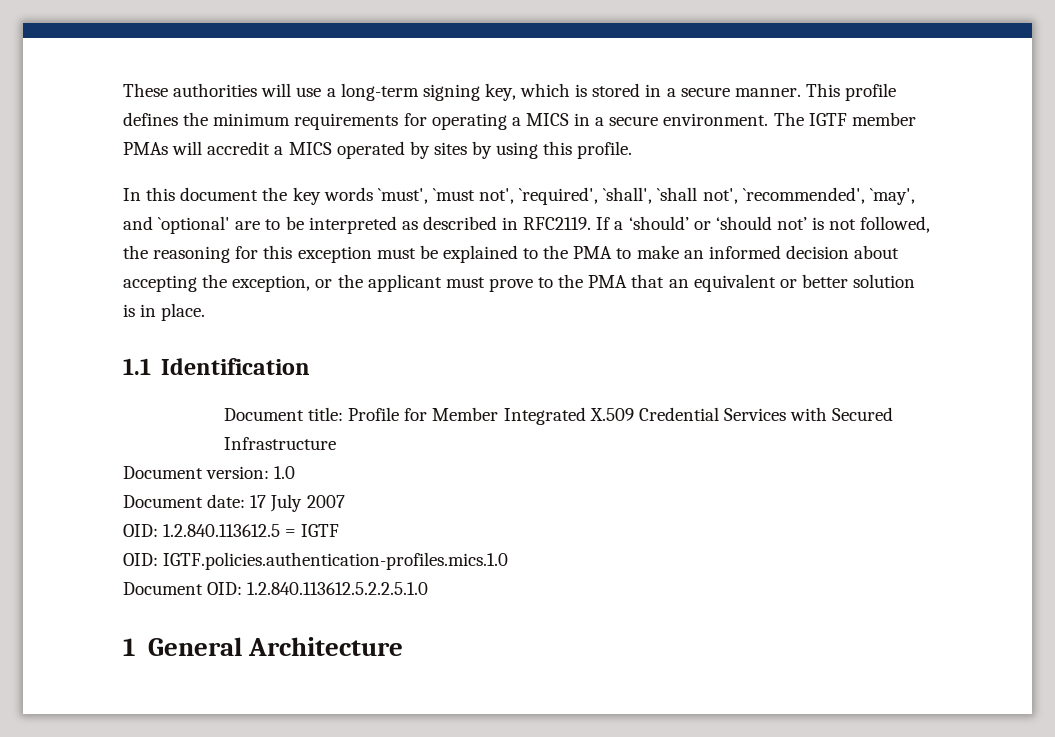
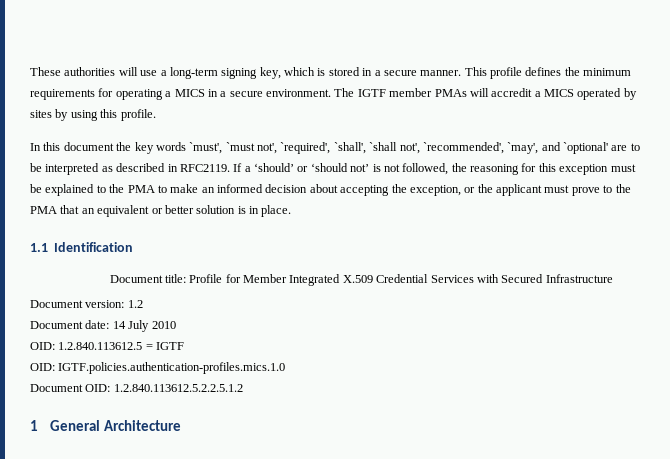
- Document version: 1.0
+ Document version: 1.2
- Document date: 17 July 2007
+ Document date: 14 July 2010
- Document OID: 1.2.840.113612.5.2.2.5.1.0
+ Document OID: 1.2.840.113612.5.2.2.5.1.2

